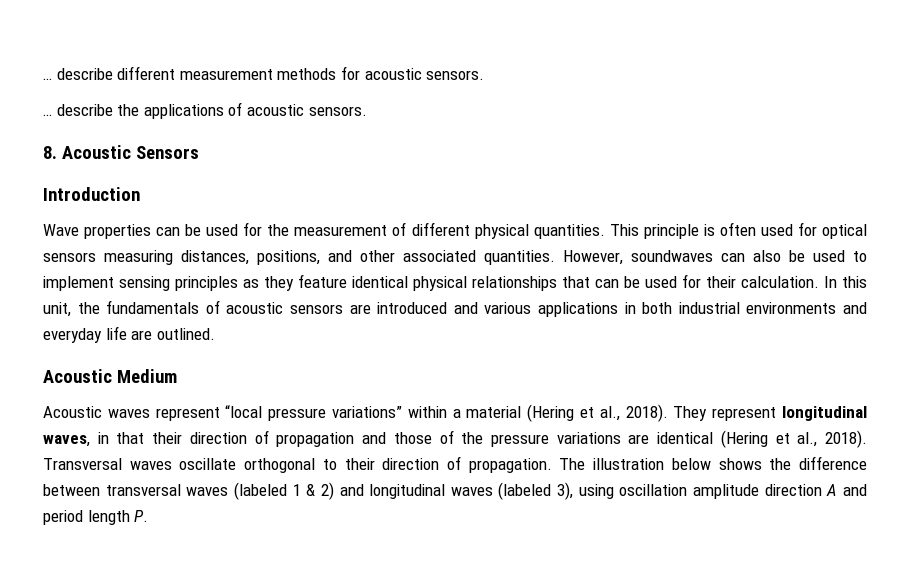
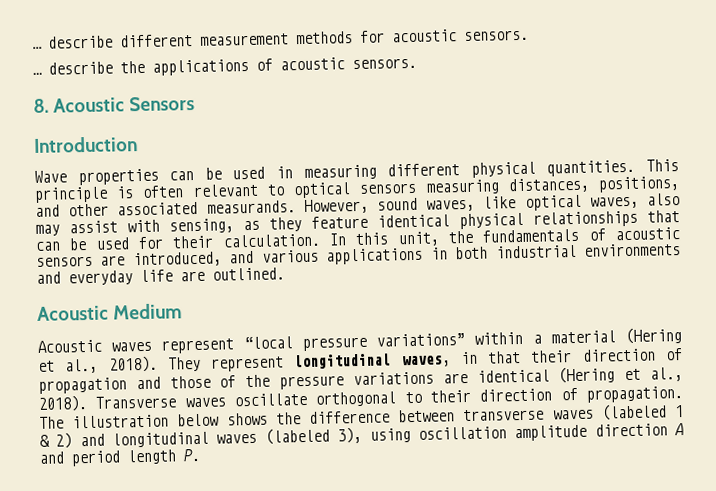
- Wave properties can be used for the measurement of different physical quantities.
+ Wave properties can be used in measuring different physical quantities.
- This principle is often used for optical sensors measuring distances, positions, and other associated quantities. However, soundwaves can also be used to implement sensing principles as they feature identical physical relationships that can be used for their calculation.
+ This principle is often relevant to optical sensors measuring distances, positions, and other associated measurands. However, sound waves, like optical waves, also may assist with sensing, as they feature identical physical relationships that can be used for their calculation.
- In this unit, the fundamentals of acoustic sensors are introduced and various applications in both industrial environments and everyday life are outlined.
+ In this unit, the fundamentals of acoustic sensors are introduced, and various applications in both industrial environments and everyday life are outlined.
- Transversal waves oscillate orthogonal to their direction of propagation.
+ Transverse waves oscillate orthogonal to their direction of propagation.
- The illustration below shows the difference between transversal waves (labeled 1 & 2) and longitudinal waves (labeled 3), using oscillation amplitude direction A and period length P.
+ The illustration below shows the difference between transverse waves (labeled 1 & 2) and longitudinal waves (labeled 3), using oscillation amplitude direction A and period length P.

